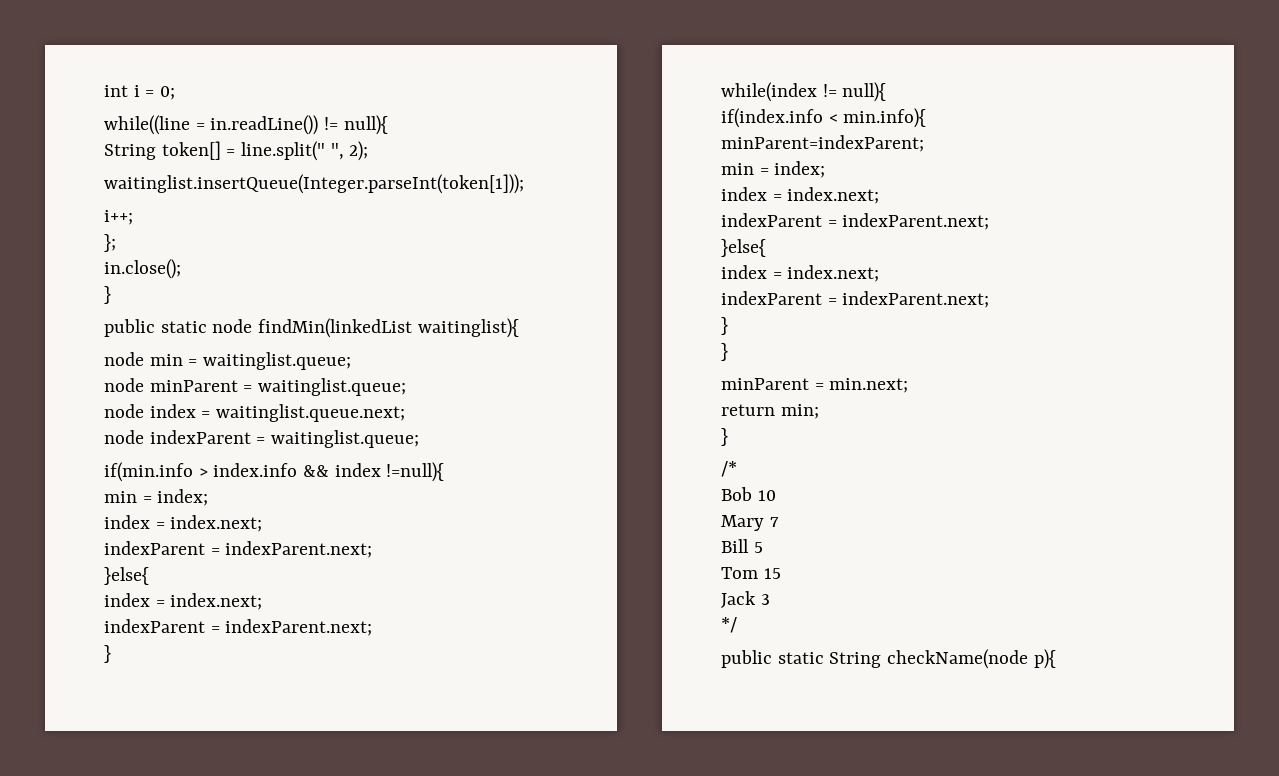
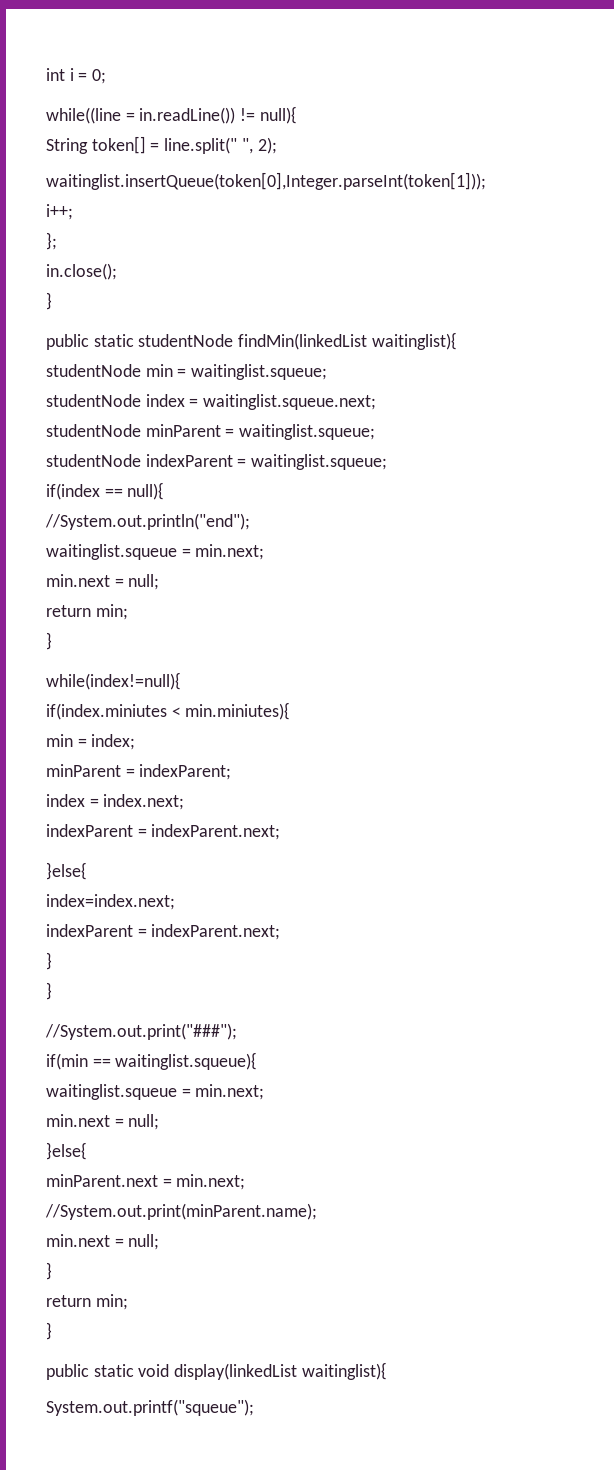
- waitinglist.insertQueue(Integer.parseInt(token[1]));
+ waitinglist.insertQueue(token[0],Integer.parseInt(token[1]));
- public static node findMin(linkedList waitinglist){
+ public static studentNode findMin(linkedList waitinglist){
- node min = waitinglist.queue;
- node minParent = waitinglist.queue;
- node index = waitinglist.queue.next;
- node indexParent = waitinglist.queue;
- if(min.info > index.info && index !=null){
+ studentNode min = waitinglist.squeue;
+ studentNode index = waitinglist.squeue.next;
+ studentNode minParent = waitinglist.squeue;
+ studentNode indexParent = waitinglist.squeue;
+ if(index == null){
+ //System.out.println("end");
+ waitinglist.squeue = min.next;
+ min.next = null;
+ return min;
+ }
+ while(index!=null){
+ if(index.miniutes < min.miniutes){
  min = index;
+ minParent = indexParent;
  index = index.next;
  indexParent = indexParent.next;
  }else{
- index = index.next;
- indexParent = indexParent.next;
- }
- while(index != null){
- if(index.info < min.info){
- minParent=indexParent;
- min = index;
- index = index.next;
- indexParent = indexParent.next;
- }else{
- index = index.next;
+ index=index.next;
- minParent = min.next;
+ //System.out.print("###");
+ if(min == waitinglist.squeue){
+ waitinglist.squeue = min.next;
+ min.next = null;
+ }else{
+ minParent.next = min.next;
+ //System.out.print(minParent.name);
+ min.next = null;
+ }
  return min;
  }
- /*
- Bob 10
- Mary 7
- Bill 5
- Tom 15
- Jack 3
- */
- public static String checkName(node p){
+ public static void display(linkedList waitinglist){
+ System.out.printf("squeue");

